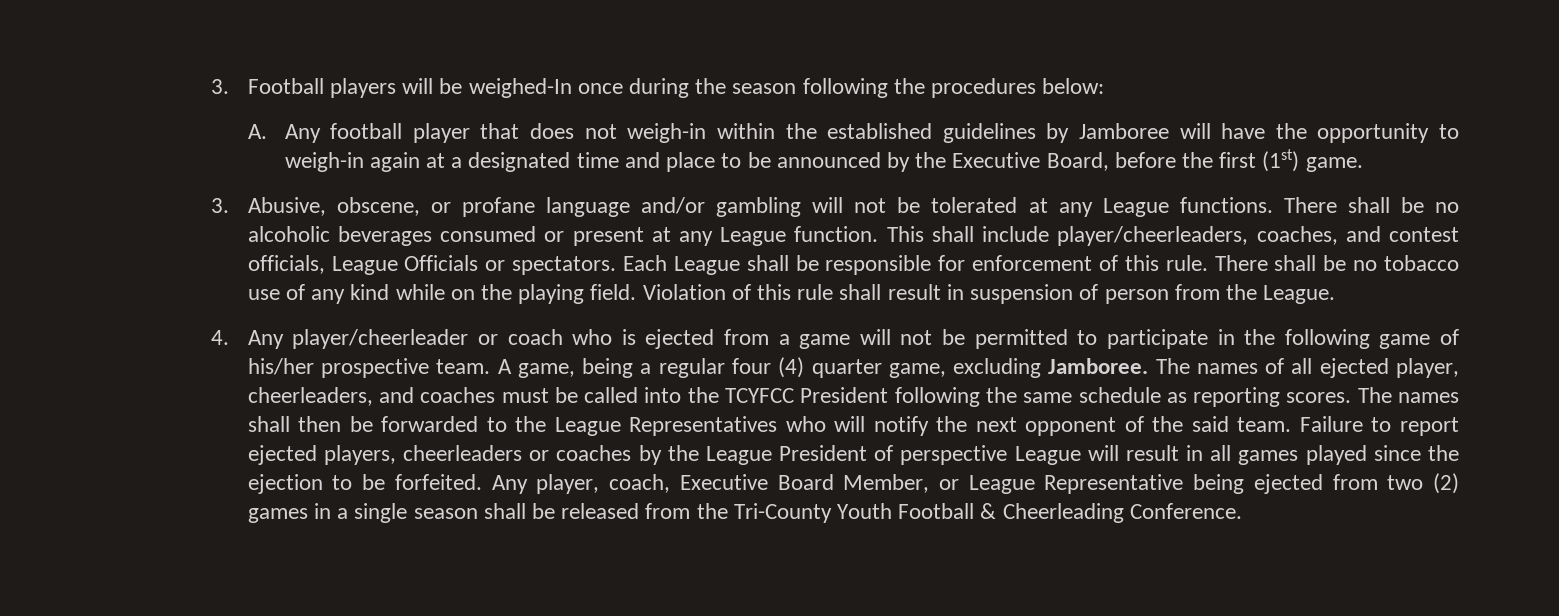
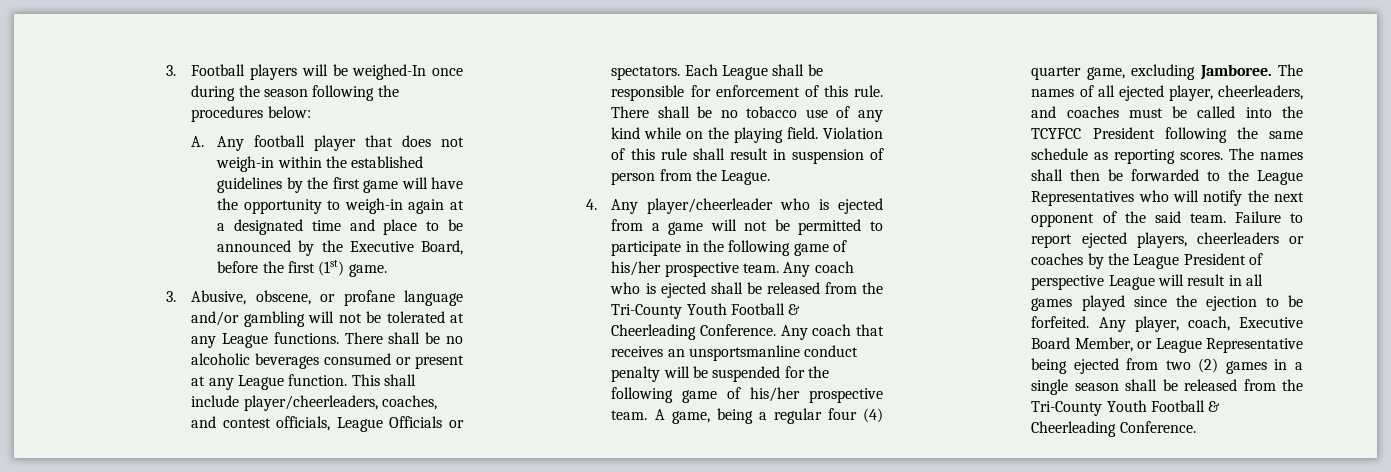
- A. Any football player that does not weigh-in within the established guidelines by Jamboree will have the opportunity to weigh-in again at a designated time and place to be announced by the Executive Board, before the first (1st) game.
+ A. Any football player that does not weigh-in within the established guidelines by the first game will have the opportunity to weigh-in again at a designated time and place to be announced by the Executive Board, before the first (1st) game.
- 4. Any player/cheerleader or coach who is ejected from a game will not be permitted to participate in the following game of his/her prospective team.
+ 4. Any player/cheerleader who is ejected from a game will not be permitted to participate in the following game of his/her prospective team.
+ Any coach who is ejected shall be released from the Tri-County Youth Football & Cheerleading Conference. Any coach that receives an unsportsmanline conduct penalty will be suspended for the following game of his/her prospective team.

